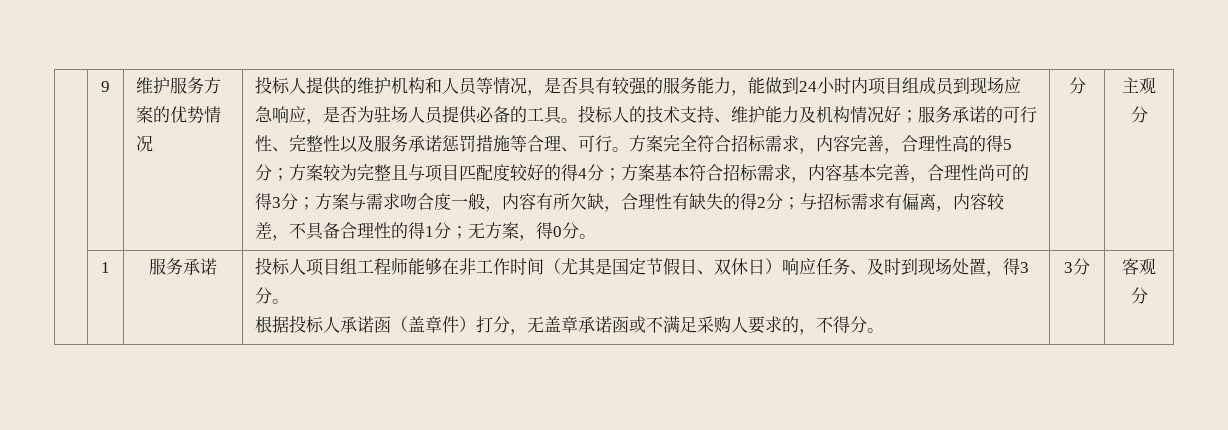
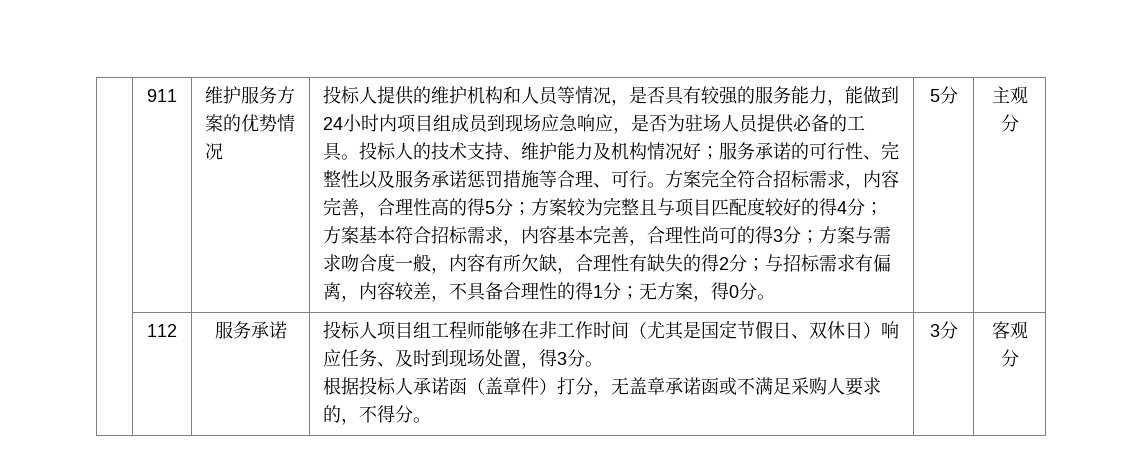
- 9
+ 911
- 无方案，得0分。 | 分
+ 无方案，得0分。 | 5分
  主观分
- | 1
+ | 112

